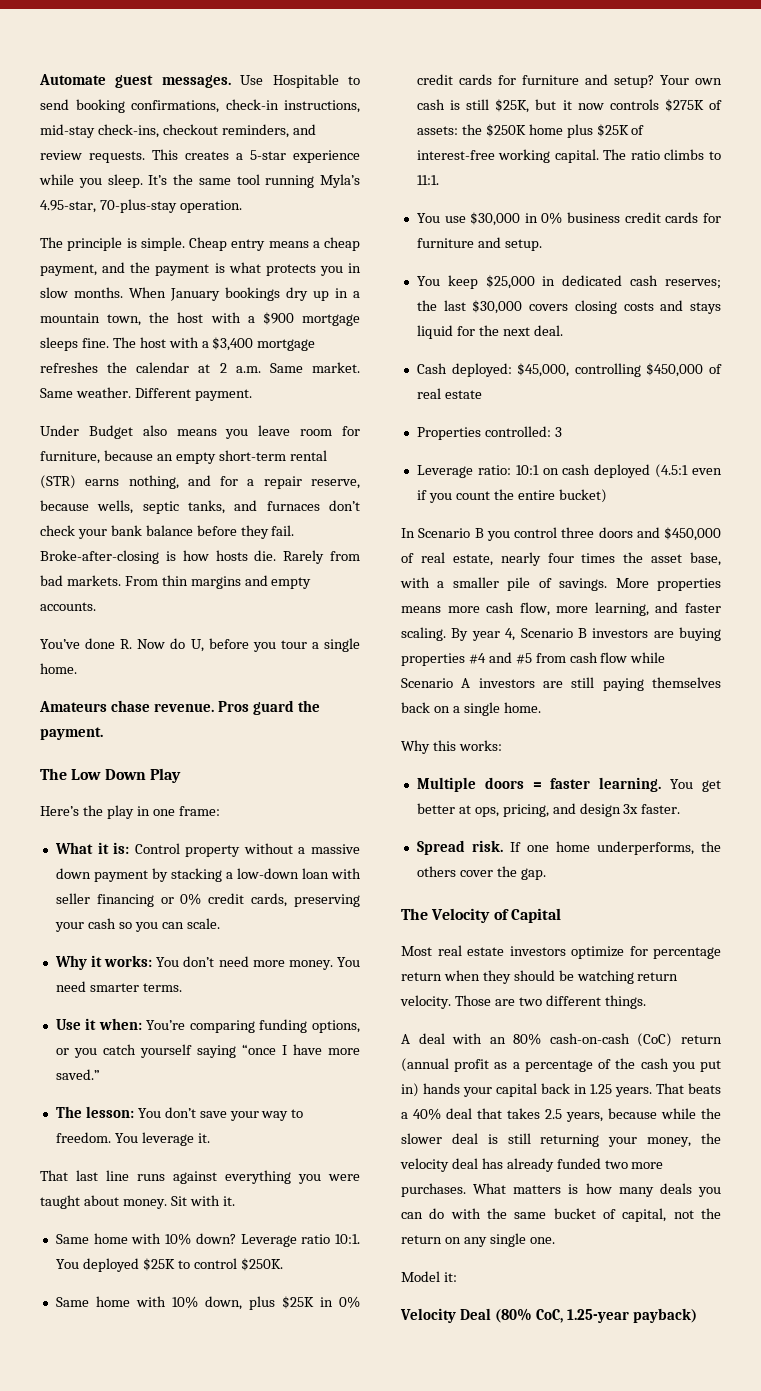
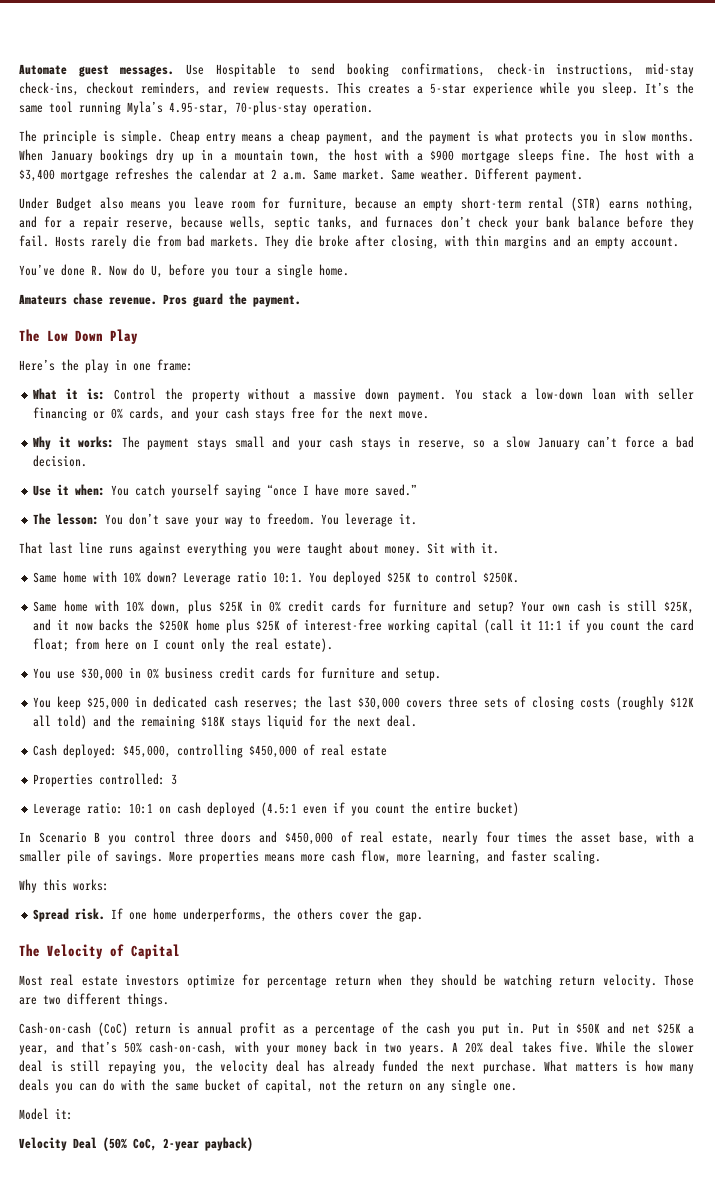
- Broke-after-closing is how hosts die. Rarely from bad markets. From thin margins and empty accounts.
+ Hosts rarely die from bad markets. They die broke after closing, with thin margins and an empty account.
- What it is: Control property without a massive down payment by stacking a low-down loan with seller financing or 0% credit cards, preserving your cash so you can scale.
- Why it works: You don’t need more money. You need smarter terms.
- Use it when: You’re comparing funding options, or you catch yourself saying “once I have more saved.”
+ What it is: Control the property without a massive down payment. You stack a low-down loan with seller financing or 0% cards, and your cash stays free for the next move.
+ Why it works: The payment stays small and your cash stays in reserve, so a slow January can’t force a bad decision.
+ Use it when: You catch yourself saying “once I have more saved.”
- Your own cash is still $25K, but it now controls $275K of assets: the $250K home plus $25K of interest-free working capital. The ratio climbs to 11:1.
+ Your own cash is still $25K, and it now backs the $250K home plus $25K of interest-free working capital (call it 11:1 if you count the card float; from here on I count only the real estate).
- You keep $25,000 in dedicated cash reserves; the last $30,000 covers closing costs and stays liquid for the next deal.
+ You keep $25,000 in dedicated cash reserves; the last $30,000 covers three sets of closing costs (roughly $12K all told) and the remaining $18K stays liquid for the next deal.
- More properties means more cash flow, more learning, and faster scaling. By year 4, Scenario B investors are buying properties #4 and #5 from cash flow while Scenario A investors are still paying themselves back on a single home.
+ More properties means more cash flow, more learning, and faster scaling.
  Why this works:
- Multiple doors = faster learning. You get better at ops, pricing, and design 3x faster.
- A deal with an 80% cash-on-cash (CoC) return (annual profit as a percentage of the cash you put in) hands your capital back in 1.25 years. That beats a 40% deal that takes 2.5 years, because while the slower deal is still returning your money, the velocity deal has already funded two more purchases.
+ Cash-on-cash (CoC) return is annual profit as a percentage of the cash you put in. Put in $50K and net $25K a year, and that’s 50% cash-on-cash, with your money back in two years. A 20% deal takes five. While the slower deal is still repaying you, the velocity deal has already funded the next purchase.
- Velocity Deal (80% CoC, 1.25-year payback)
+ Velocity Deal (50% CoC, 2-year payback)

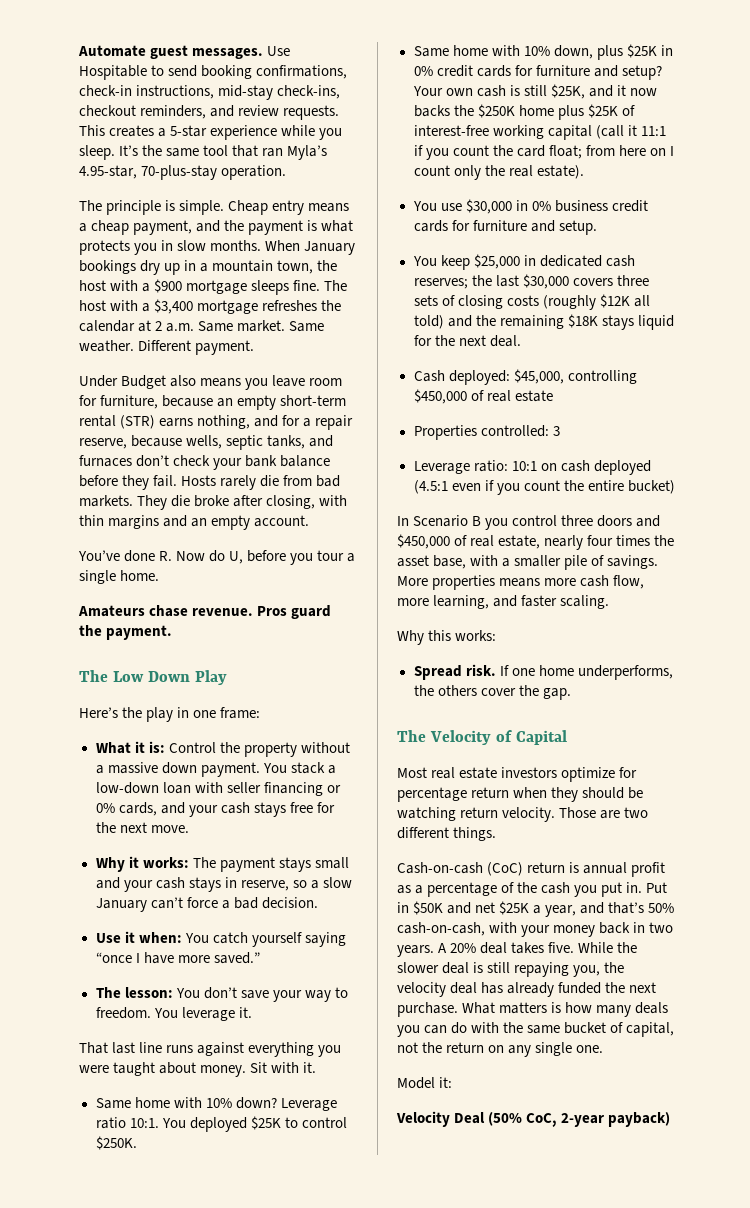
- It’s the same tool running Myla’s 4.95-star, 70-plus-stay operation.
+ It’s the same tool that ran Myla’s 4.95-star, 70-plus-stay operation.

